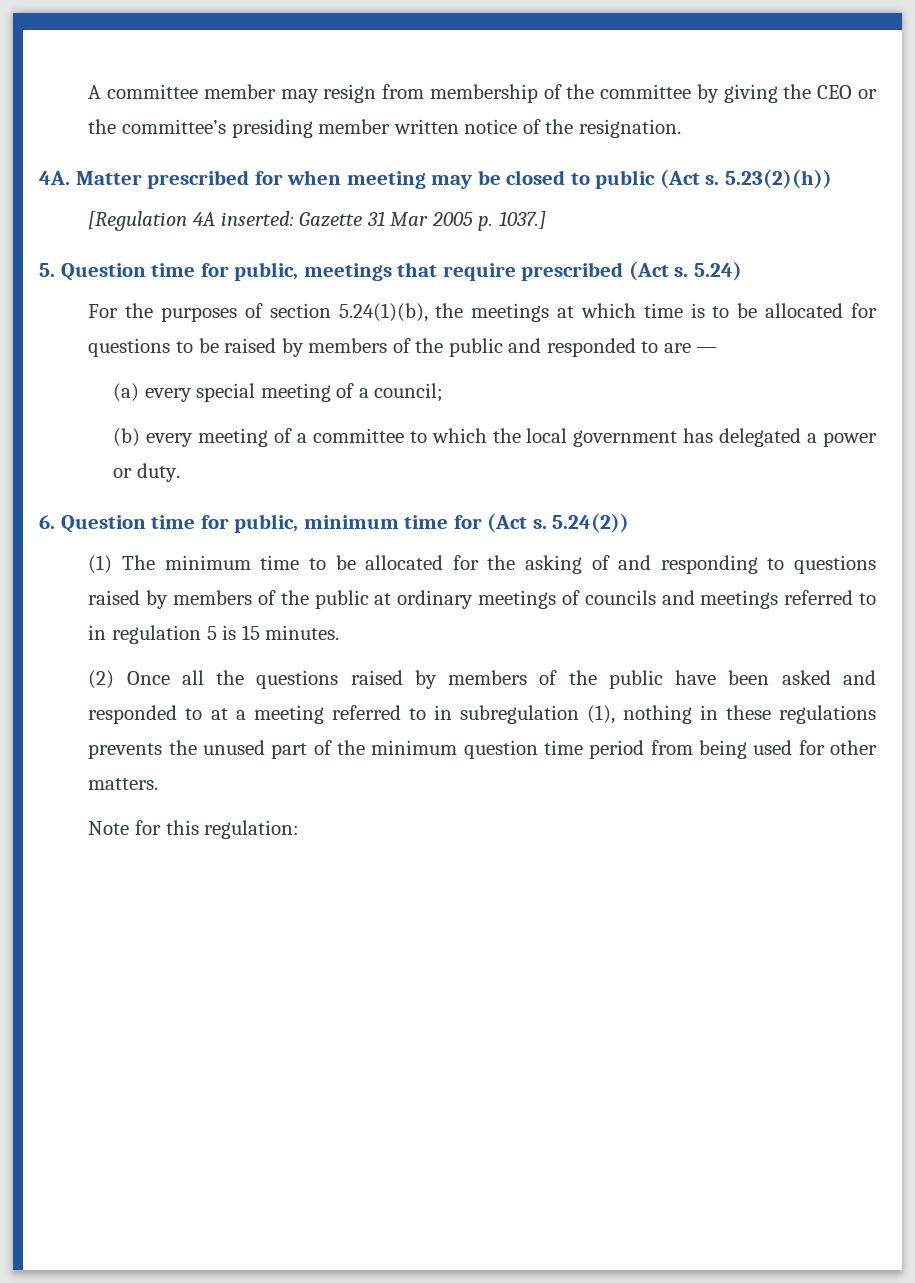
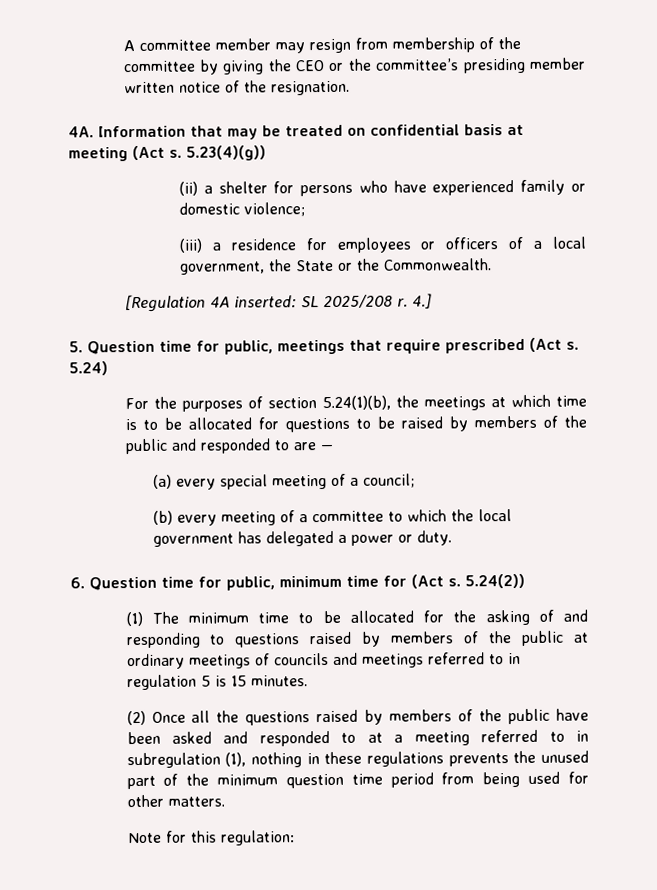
- Matter prescribed for when meeting may be closed to public (Act s. 5.23(2)(h))
- [Regulation 4A inserted: Gazette 31 Mar 2005 p. 1037.]
+ Information that may be treated on confidential basis at meeting (Act s. 5.23(4)(g))
+ (ii) a shelter for persons who have experienced family or domestic violence;
+ (iii) a residence for employees or officers of a local government, the State or the Commonwealth.
+ [Regulation 4A inserted: SL 2025/208 r. 4.]

